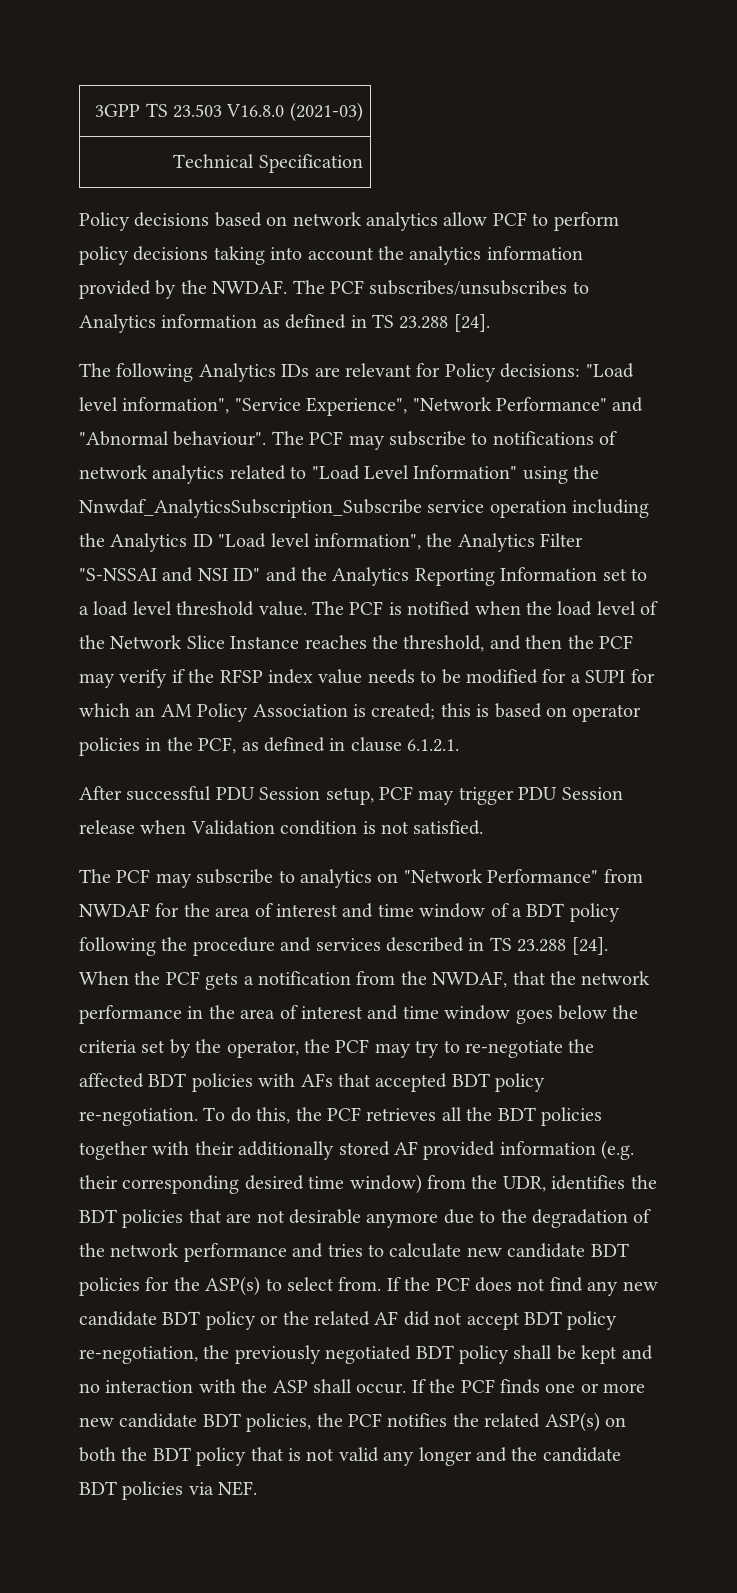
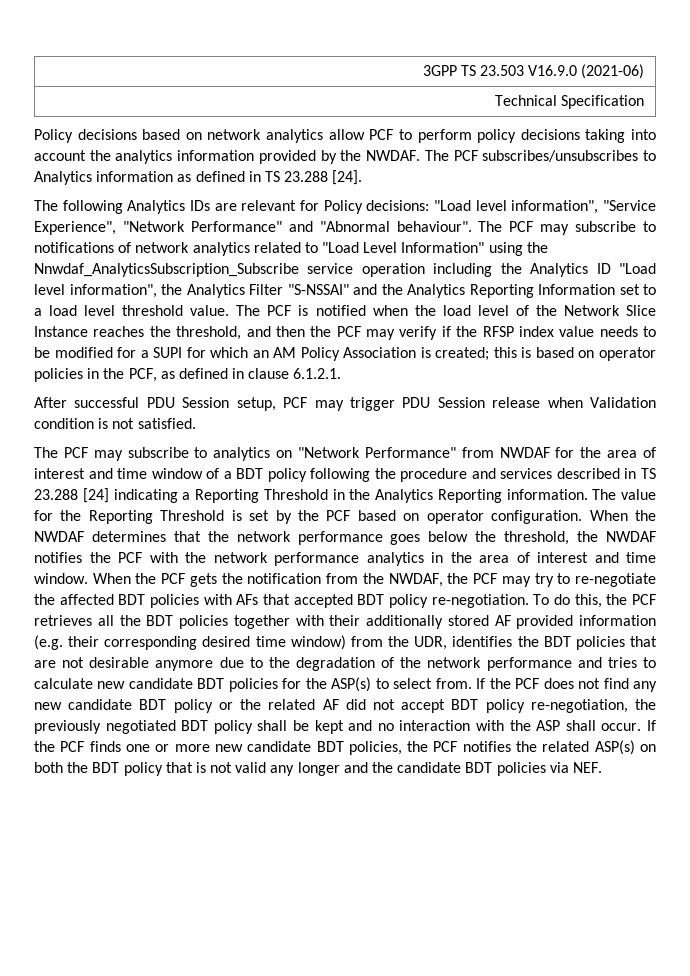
- 3GPP TS 23.503 V16.8.0 (2021-03)
+ 3GPP TS 23.503 V16.9.0 (2021-06)
- The PCF may subscribe to notifications of network analytics related to "Load Level Information" using the Nnwdaf_AnalyticsSubscription_Subscribe service operation including the Analytics ID "Load level information", the Analytics Filter "S-NSSAI and NSI ID" and the Analytics Reporting Information set to a load level threshold value.
+ The PCF may subscribe to notifications of network analytics related to "Load Level Information" using the Nnwdaf_AnalyticsSubscription_Subscribe service operation including the Analytics ID "Load level information", the Analytics Filter "S-NSSAI" and the Analytics Reporting Information set to a load level threshold value.
- The PCF may subscribe to analytics on "Network Performance" from NWDAF for the area of interest and time window of a BDT policy following the procedure and services described in TS 23.288 [24]. When the PCF gets a notification from the NWDAF, that the network performance in the area of interest and time window goes below the criteria set by the operator, the PCF may try to re-negotiate the affected BDT policies with AFs that accepted BDT policy re-negotiation.
+ The PCF may subscribe to analytics on "Network Performance" from NWDAF for the area of interest and time window of a BDT policy following the procedure and services described in TS 23.288 [24] indicating a Reporting Threshold in the Analytics Reporting information. The value for the Reporting Threshold is set by the PCF based on operator configuration. When the NWDAF determines that the network performance goes below the threshold, the NWDAF notifies the PCF with the network performance analytics in the area of interest and time window. When the PCF gets the notification from the NWDAF, the PCF may try to re-negotiate the affected BDT policies with AFs that accepted BDT policy re-negotiation.

